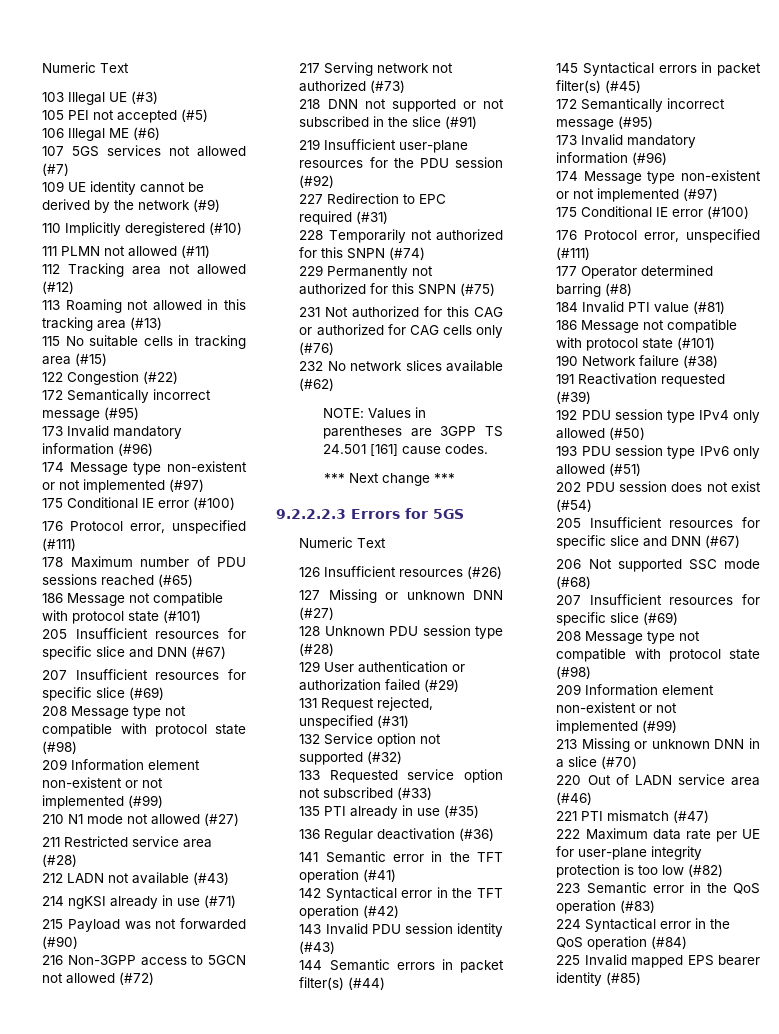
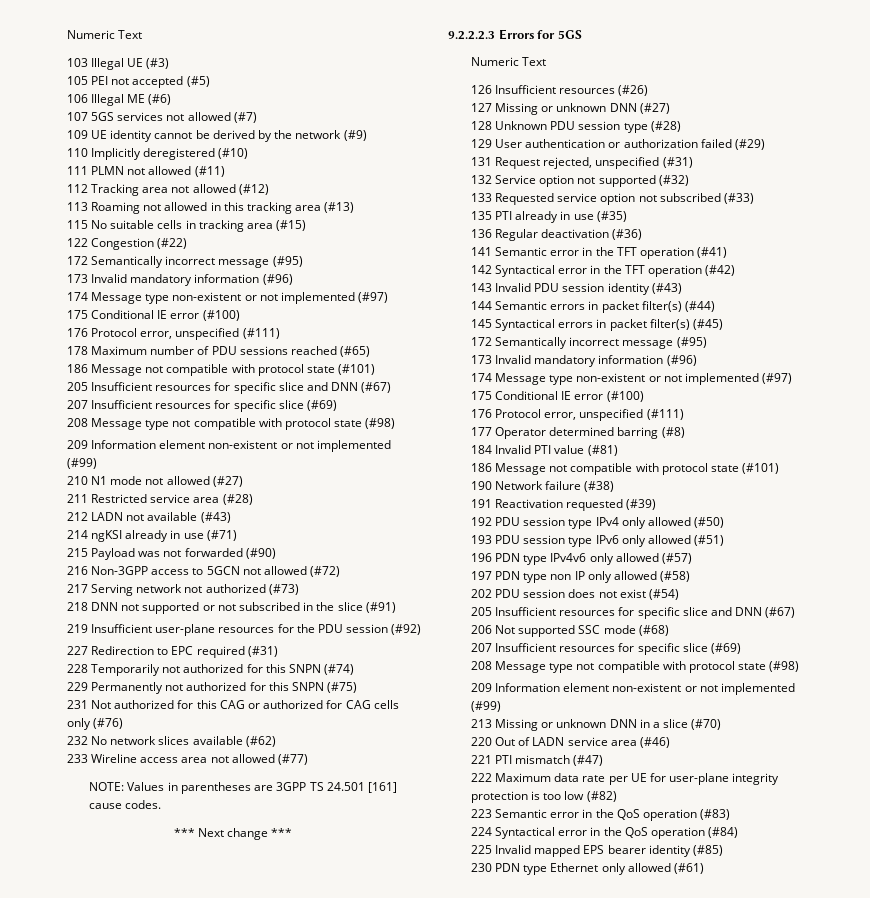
+ 233 Wireline access area not allowed (#77)
+ 196 PDN type IPv4v6 only allowed (#57)
+ 197 PDN type non IP only allowed (#58)
+ 230 PDN type Ethernet only allowed (#61)

